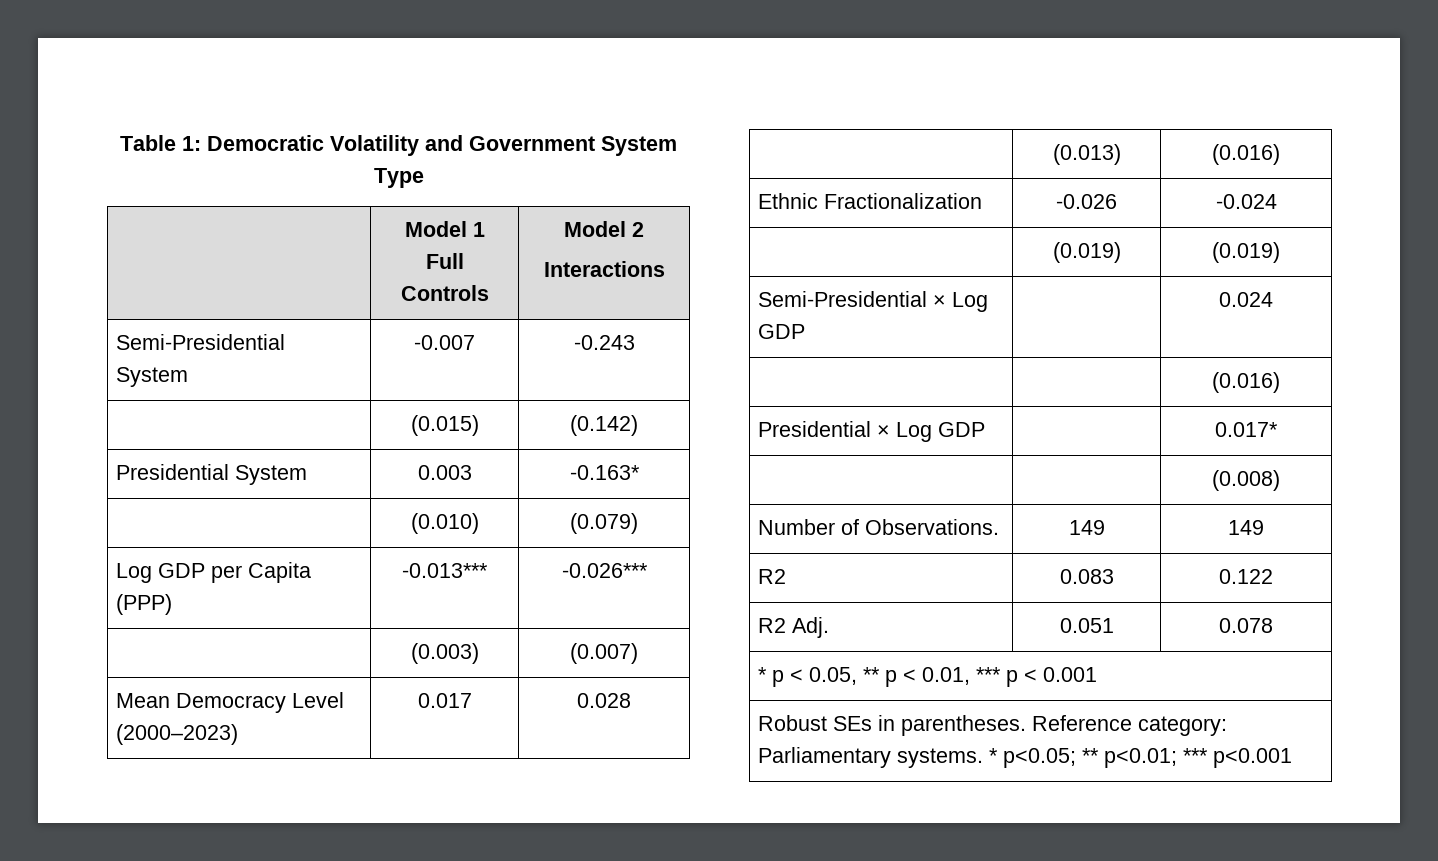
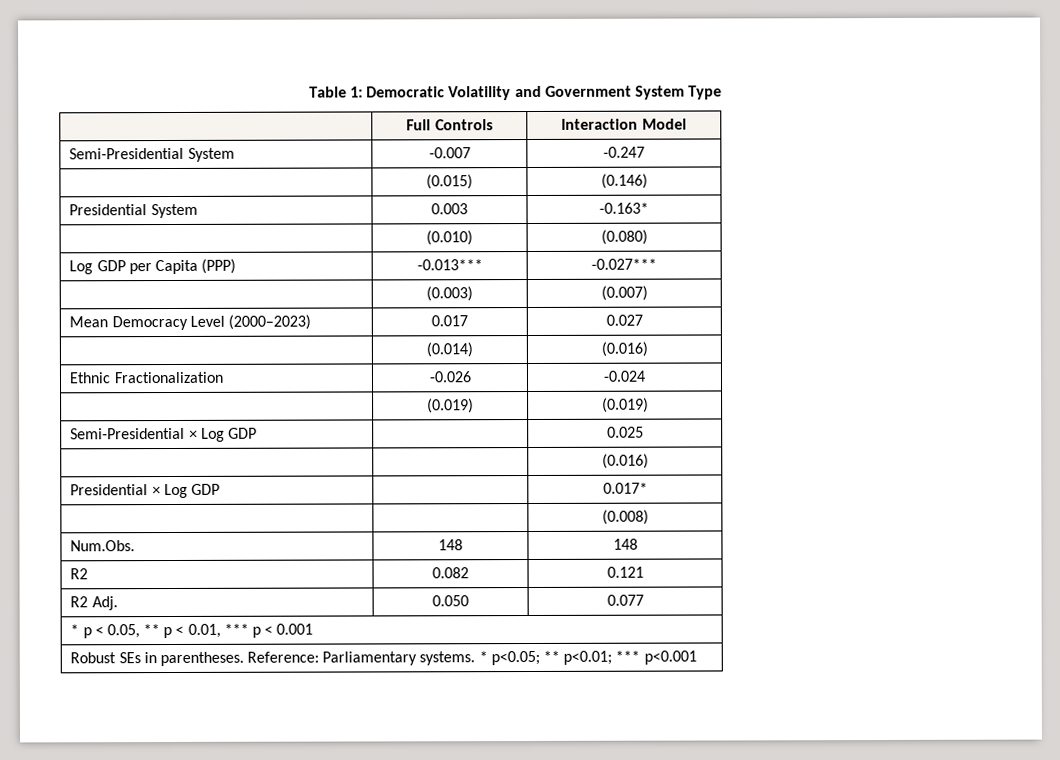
- | Model 1
- Full Controls | Model 2
- Interactions
+ | Full Controls | Interaction Model
- Semi-Presidential System | -0.007 | -0.243
+ Semi-Presidential System | -0.007 | -0.247
- | (0.015) | (0.142)
+ | (0.015) | (0.146)
- | (0.010) | (0.079)
+ | (0.010) | (0.080)
- Log GDP per Capita (PPP) | -0.013*** | -0.026***
+ Log GDP per Capita (PPP) | -0.013*** | -0.027***
- Mean Democracy Level (2000–2023) | 0.017 | 0.028
- | (0.013) | (0.016)
+ Mean Democracy Level (2000–2023) | 0.017 | 0.027
+ | (0.014) | (0.016)
- Semi-Presidential × Log GDP | | 0.024
+ Semi-Presidential × Log GDP | | 0.025
- Number of Observations. | 149 | 149
+ Num.Obs. | 148 | 148
- R2 | 0.083 | 0.122
+ R2 | 0.082 | 0.121
- R2 Adj. | 0.051 | 0.078
+ R2 Adj. | 0.050 | 0.077
- Robust SEs in parentheses. Reference category: Parliamentary systems. * p<0.05; ** p<0.01; *** p<0.001
+ Robust SEs in parentheses. Reference: Parliamentary systems. * p<0.05; ** p<0.01; *** p<0.001

